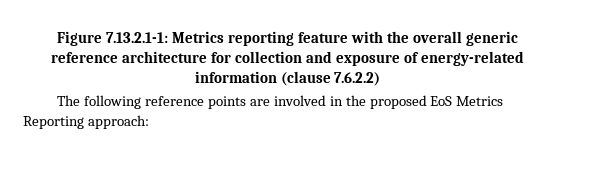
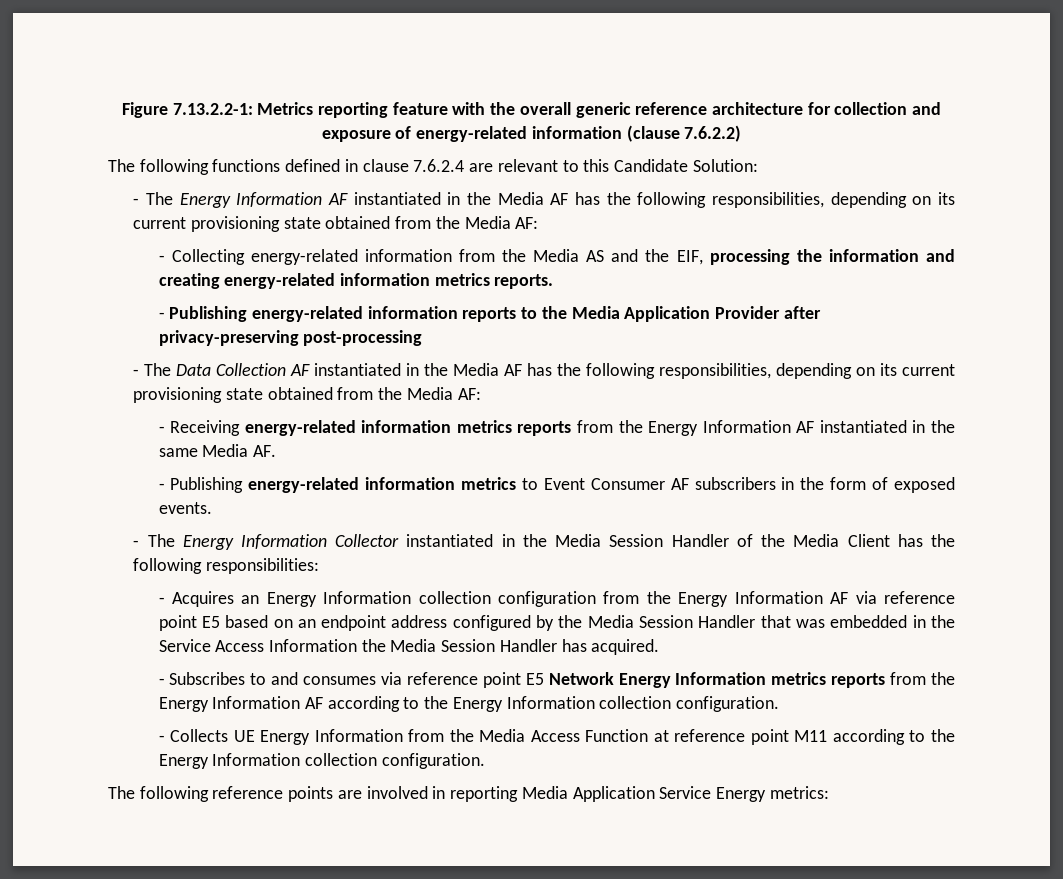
- Figure 7.13.2.1-1: Metrics reporting feature with the overall generic reference architecture for collection and exposure of energy-related information (clause 7.6.2.2)
+ Figure 7.13.2.2-1: Metrics reporting feature with the overall generic reference architecture for collection and exposure of energy-related information (clause 7.6.2.2)
+ The following functions defined in clause 7.6.2.4 are relevant to this Candidate Solution:
+ - The Energy Information AF instantiated in the Media AF has the following responsibilities, depending on its current provisioning state obtained from the Media AF:
+ - Collecting energy-related information from the Media AS and the EIF, processing the information and creating energy-related information metrics reports.
+ - Publishing energy-related information reports to the Media Application Provider after privacy-preserving post-processing
+ - The Data Collection AF instantiated in the Media AF has the following responsibilities, depending on its current provisioning state obtained from the Media AF:
+ - Receiving energy-related information metrics reports from the Energy Information AF instantiated in the same Media AF.
+ - Publishing energy-related information metrics to Event Consumer AF subscribers in the form of exposed events.
+ - The Energy Information Collector instantiated in the Media Session Handler of the Media Client has the following responsibilities:
+ - Acquires an Energy Information collection configuration from the Energy Information AF via reference point E5 based on an endpoint address configured by the Media Session Handler that was embedded in the Service Access Information the Media Session Handler has acquired.
+ - Subscribes to and consumes via reference point E5 Network Energy Information metrics reports from the Energy Information AF according to the Energy Information collection configuration.
+ - Collects UE Energy Information from the Media Access Function at reference point M11 according to the Energy Information collection configuration.
- The following reference points are involved in the proposed EoS Metrics Reporting approach:
+ The following reference points are involved in reporting Media Application Service Energy metrics:

